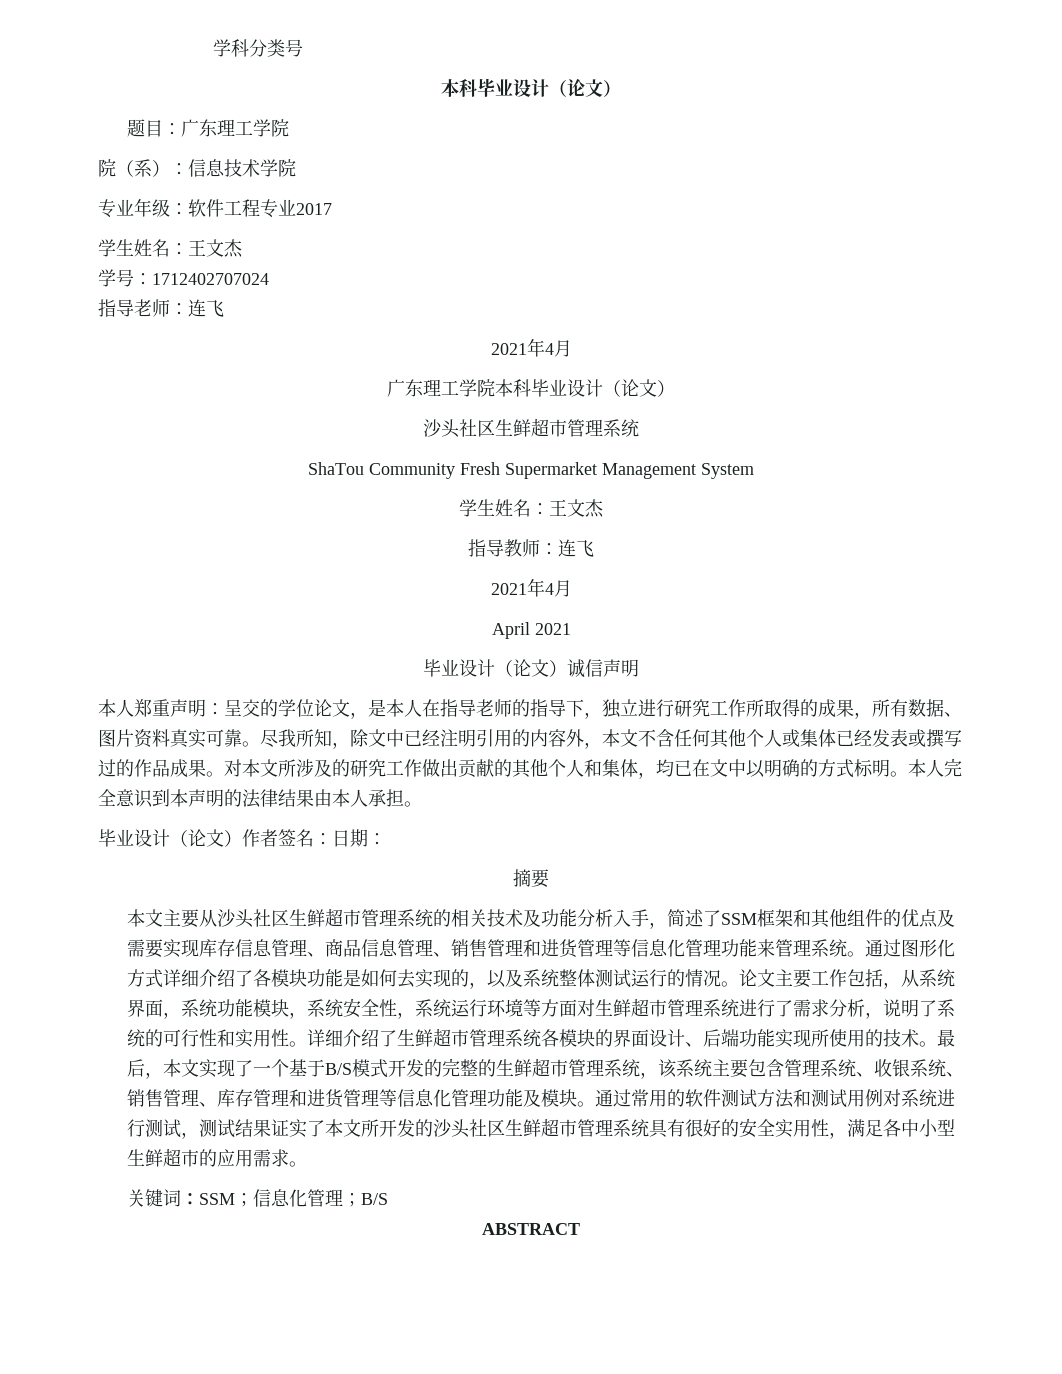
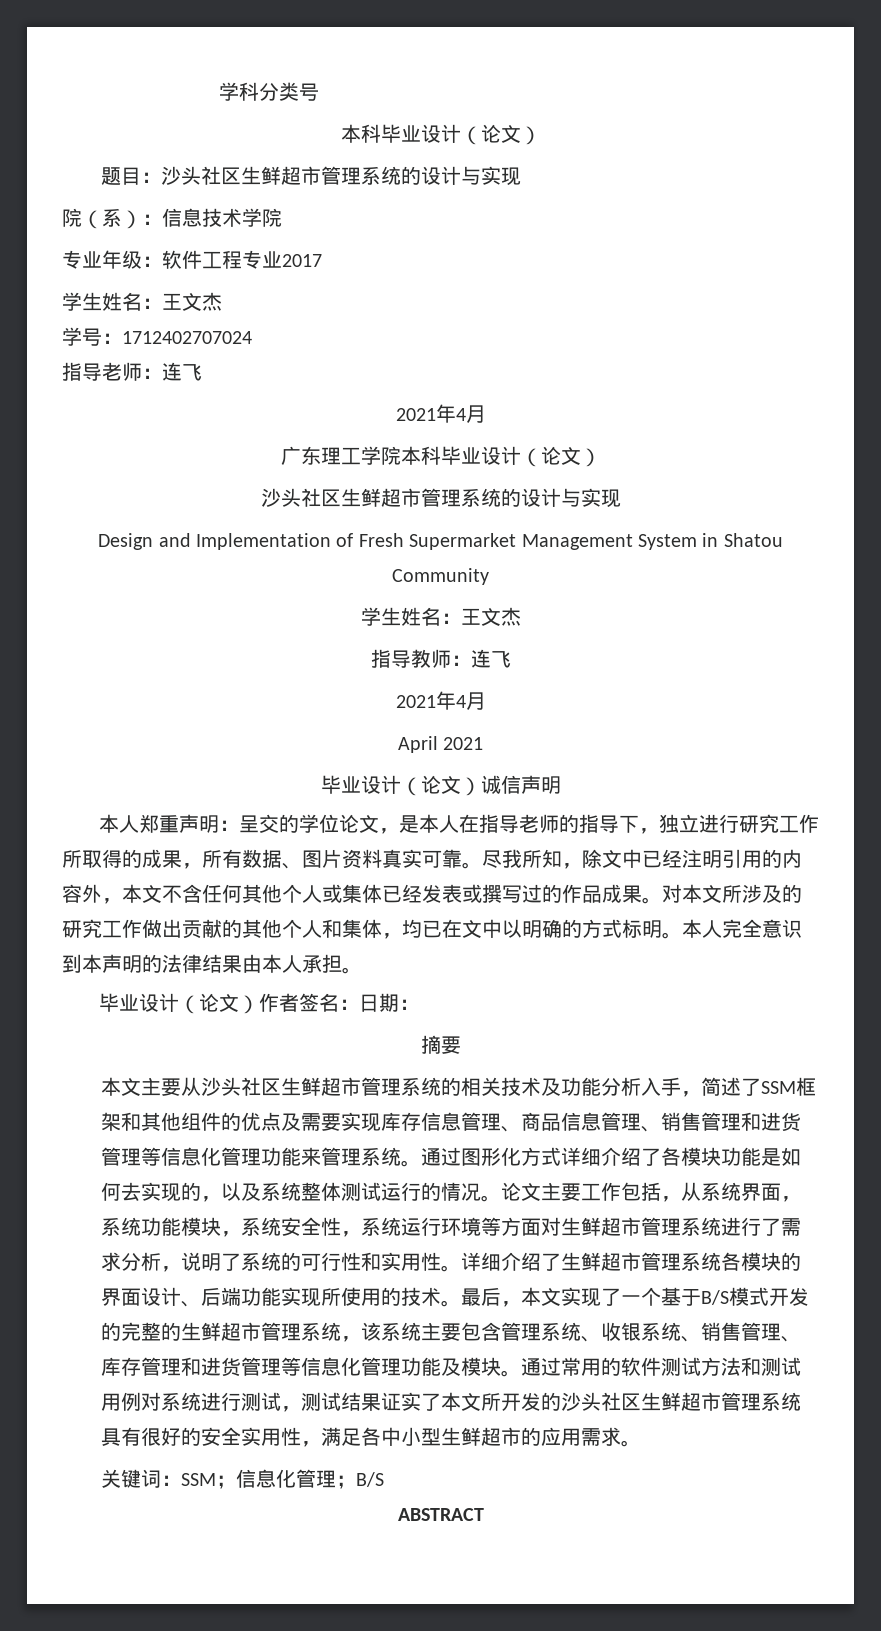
- 题目：广东理工学院
+ 题目：沙头社区生鲜超市管理系统的设计与实现
  广东理工学院本科毕业设计（论文）
- 沙头社区生鲜超市管理系统
- ShaTou Community Fresh Supermarket Management System
+ 沙头社区生鲜超市管理系统的设计与实现
+ Design and Implementation of Fresh Supermarket Management System in Shatou Community

